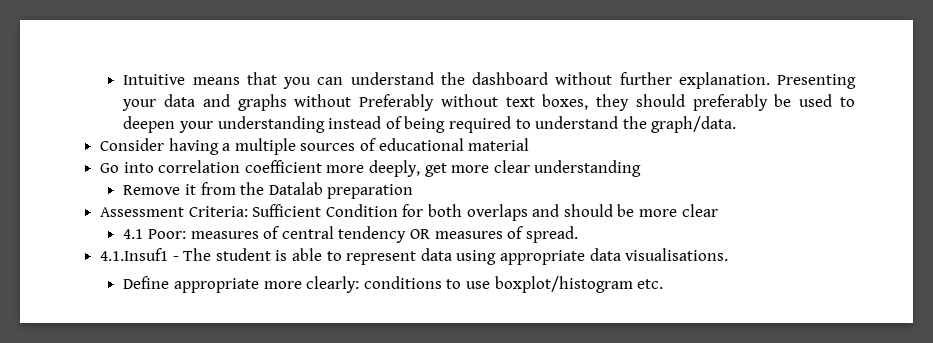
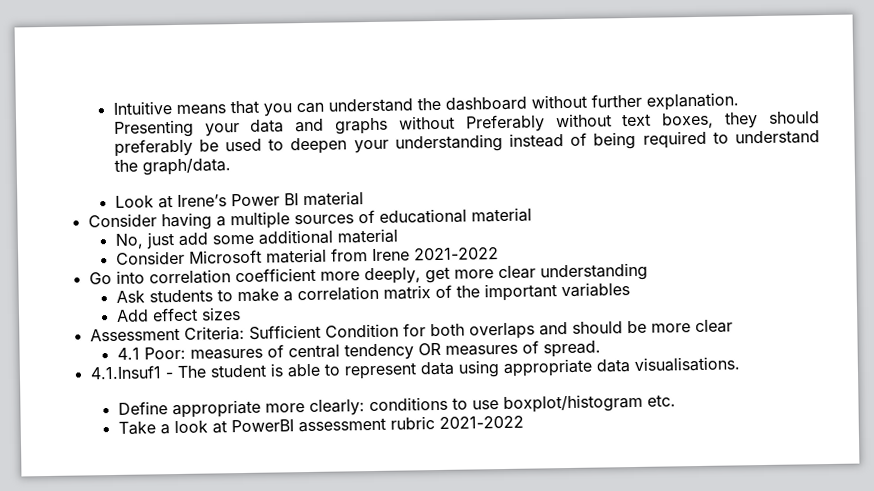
+ Look at Irene’s Power BI material
+ No, just add some additional material
+ Consider Microsoft material from Irene 2021-2022
- Remove it from the Datalab preparation
+ Ask students to make a correlation matrix of the important variables
+ Add effect sizes
+ Take a look at PowerBI assessment rubric 2021-2022

